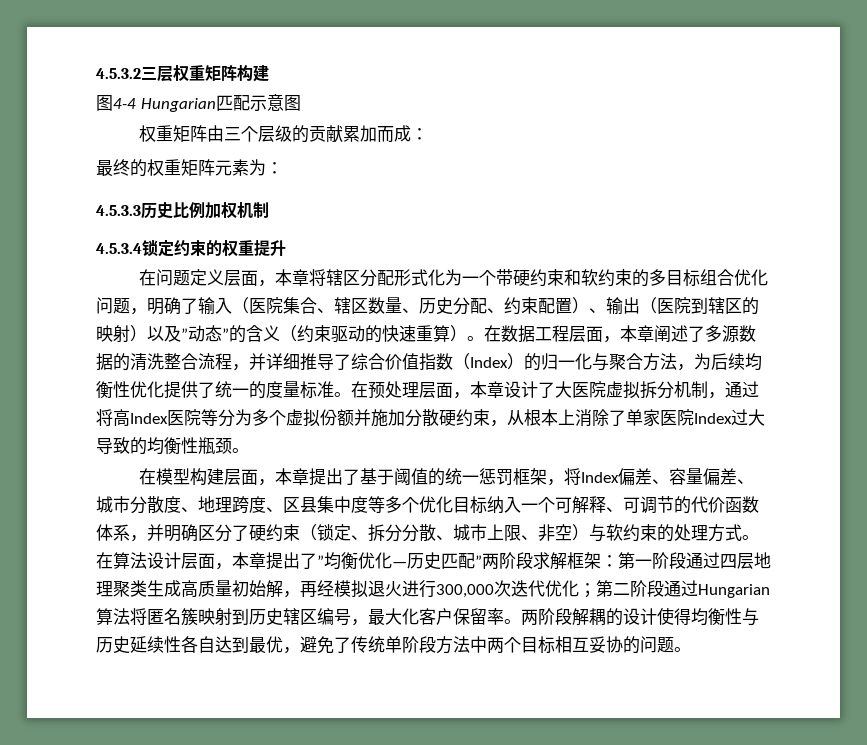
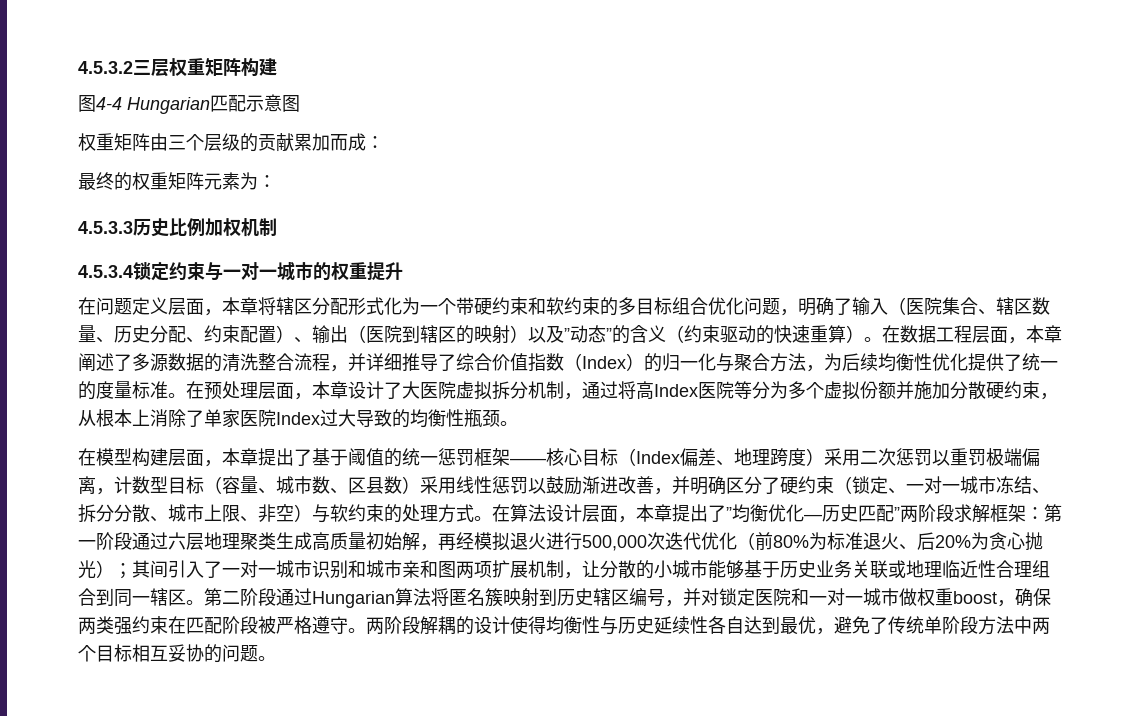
- 4.5.3.4锁定约束的权重提升
+ 4.5.3.4锁定约束与一对一城市的权重提升
- 在模型构建层面，本章提出了基于阈值的统一惩罚框架，将Index偏差、容量偏差、城市分散度、地理跨度、区县集中度等多个优化目标纳入一个可解释、可调节的代价函数体系，并明确区分了硬约束（锁定、拆分分散、城市上限、非空）与软约束的处理方式。
+ 在模型构建层面，本章提出了基于阈值的统一惩罚框架——核心目标（Index偏差、地理跨度）采用二次惩罚以重罚极端偏离，计数型目标（容量、城市数、区县数）采用线性惩罚以鼓励渐进改善，并明确区分了硬约束（锁定、一对一城市冻结、拆分分散、城市上限、非空）与软约束的处理方式。
- 在算法设计层面，本章提出了”均衡优化—历史匹配”两阶段求解框架：第一阶段通过四层地理聚类生成高质量初始解，再经模拟退火进行300,000次迭代优化；第二阶段通过Hungarian算法将匿名簇映射到历史辖区编号，最大化客户保留率。
+ 在算法设计层面，本章提出了”均衡优化—历史匹配”两阶段求解框架：第一阶段通过六层地理聚类生成高质量初始解，再经模拟退火进行500,000次迭代优化（前80%为标准退火、后20%为贪心抛光）；其间引入了一对一城市识别和城市亲和图两项扩展机制，让分散的小城市能够基于历史业务关联或地理临近性合理组合到同一辖区。第二阶段通过Hungarian算法将匿名簇映射到历史辖区编号，并对锁定医院和一对一城市做权重boost，确保两类强约束在匹配阶段被严格遵守。

